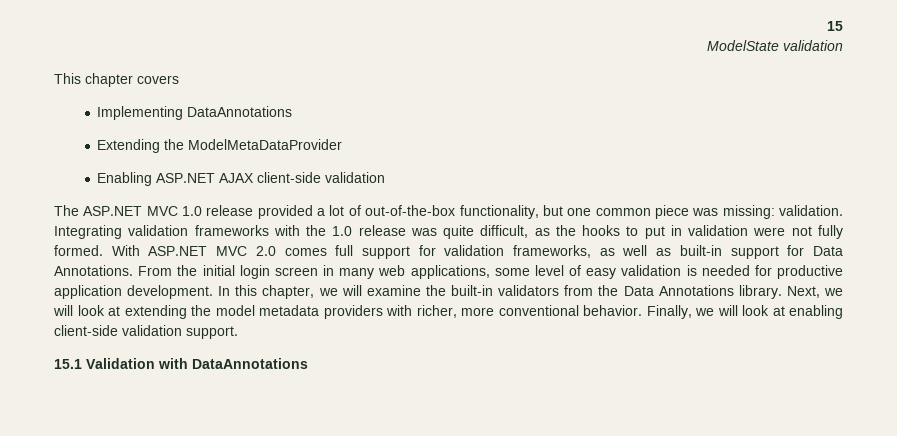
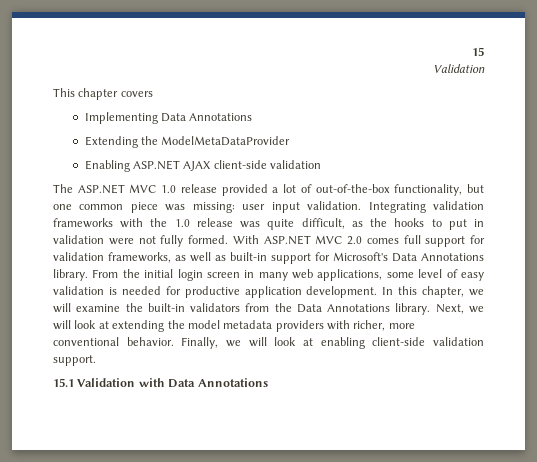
  15
- ModelState validation
+ Validation
- Implementing DataAnnotations
+ Implementing Data Annotations
- The ASP.NET MVC 1.0 release provided a lot of out-of-the-box functionality, but one common piece was missing: validation.
+ The ASP.NET MVC 1.0 release provided a lot of out-of-the-box functionality, but one common piece was missing: user input validation.
- With ASP.NET MVC 2.0 comes full support for validation frameworks, as well as built-in support for Data Annotations.
+ With ASP.NET MVC 2.0 comes full support for validation frameworks, as well as built-in support for Microsoft's Data Annotations library.
- 15.1 Validation with DataAnnotations
+ 15.1 Validation with Data Annotations

